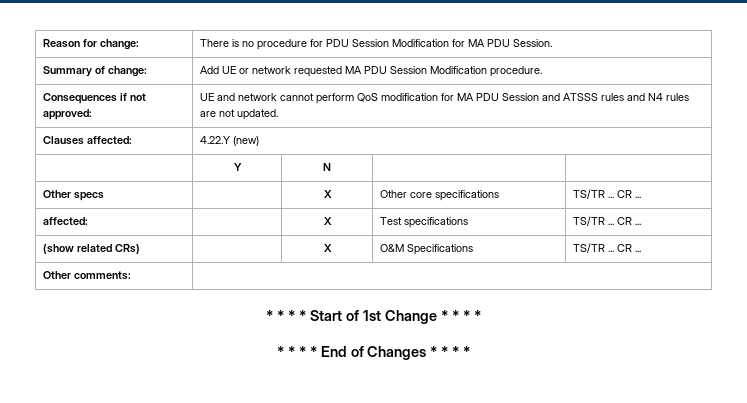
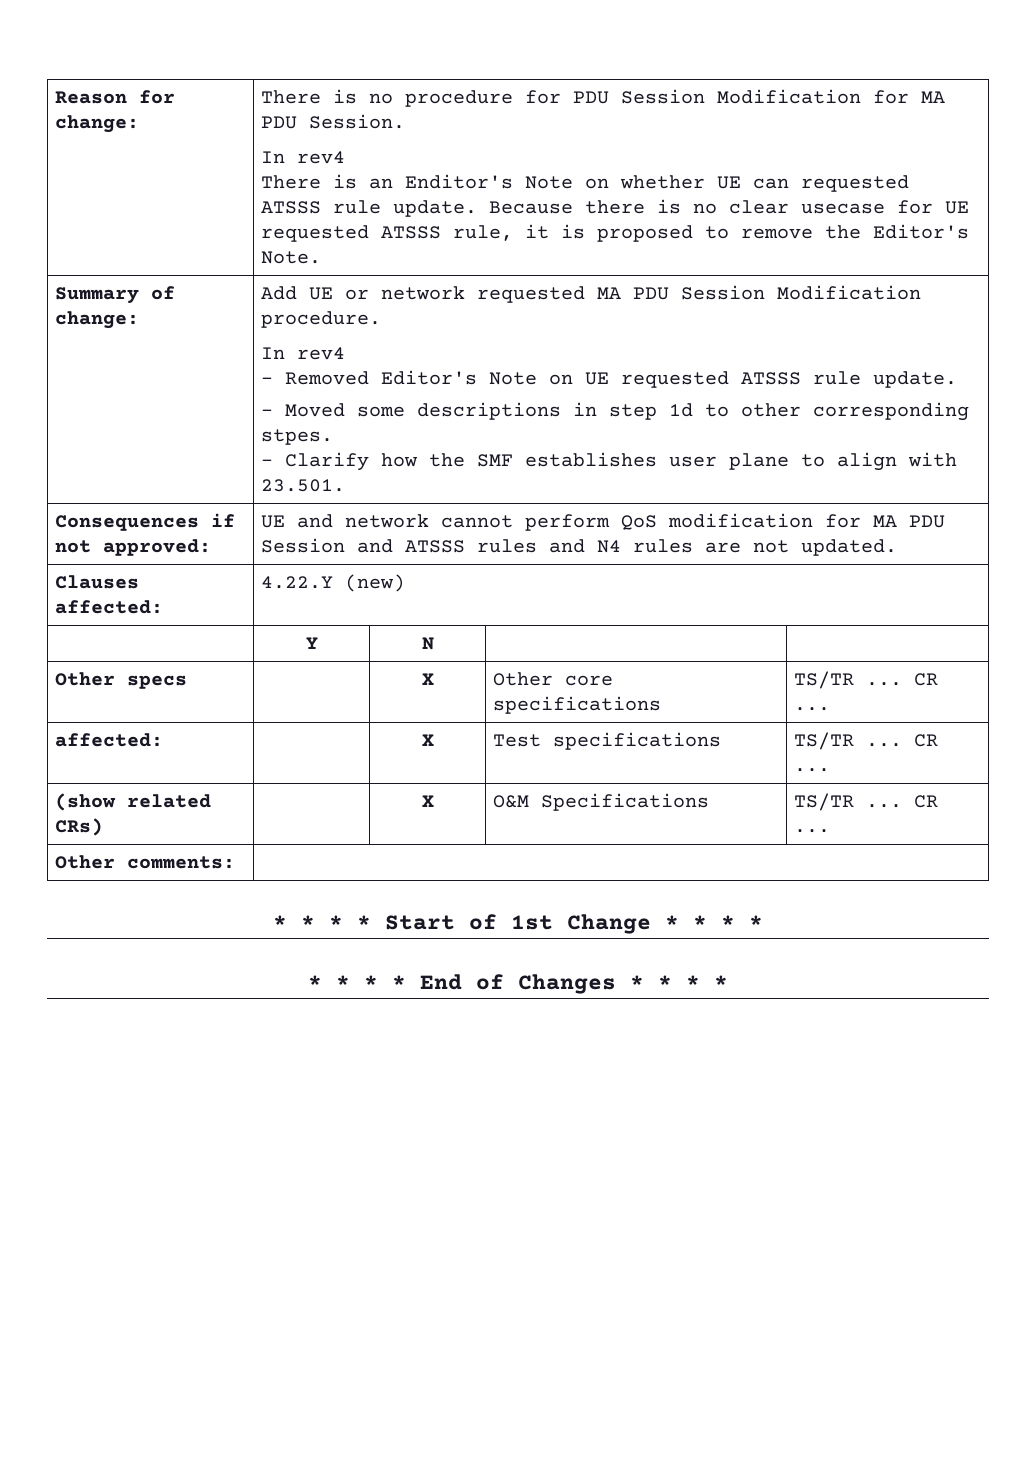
  There is no procedure for PDU Session Modification for MA PDU Session.
+ In rev4
+ There is an Enditor's Note on whether UE can requested ATSSS rule update. Because there is no clear usecase for UE requested ATSSS rule, it is proposed to remove the Editor's Note.
  Add UE or network requested MA PDU Session Modification procedure.
+ In rev4
+ - Removed Editor's Note on UE requested ATSSS rule update.
+ - Moved some descriptions in step 1d to other corresponding stpes.
+ - Clarify how the SMF establishes user plane to align with 23.501.

